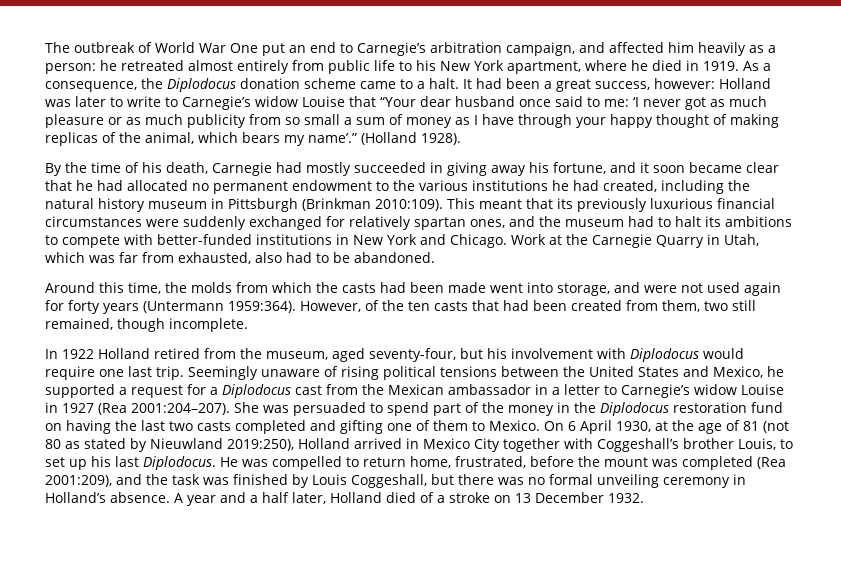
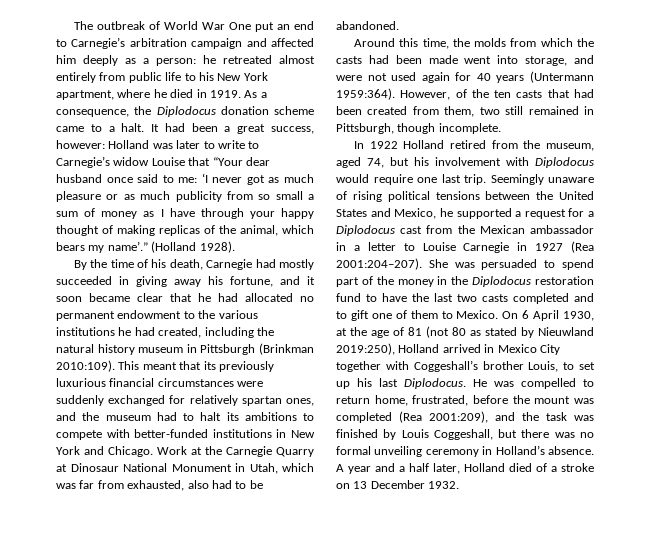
- The outbreak of World War One put an end to Carnegie’s arbitration campaign, and affected him heavily as a person: he retreated almost entirely from public life to his New York apartment, where he died in 1919.
+ The outbreak of World War One put an end to Carnegie’s arbitration campaign and affected him deeply as a person: he retreated almost entirely from public life to his New York apartment, where he died in 1919.
- Work at the Carnegie Quarry in Utah, which was far from exhausted, also had to be abandoned.
+ Work at the Carnegie Quarry at Dinosaur National Monument in Utah, which was far from exhausted, also had to be abandoned.
- Around this time, the molds from which the casts had been made went into storage, and were not used again for forty years (Untermann 1959:364).
+ Around this time, the molds from which the casts had been made went into storage, and were not used again for 40 years (Untermann 1959:364).
- However, of the ten casts that had been created from them, two still remained, though incomplete.
+ However, of the ten casts that had been created from them, two still remained in Pittsburgh, though incomplete.
- In 1922 Holland retired from the museum, aged seventy-four, but his involvement with Diplodocus would require one last trip.
+ In 1922 Holland retired from the museum, aged 74, but his involvement with Diplodocus would require one last trip.
- Seemingly unaware of rising political tensions between the United States and Mexico, he supported a request for a Diplodocus cast from the Mexican ambassador in a letter to Carnegie’s widow Louise in 1927 (Rea 2001:204–207).
+ Seemingly unaware of rising political tensions between the United States and Mexico, he supported a request for a Diplodocus cast from the Mexican ambassador in a letter to Louise Carnegie in 1927 (Rea 2001:204–207).
- She was persuaded to spend part of the money in the Diplodocus restoration fund on having the last two casts completed and gifting one of them to Mexico.
+ She was persuaded to spend part of the money in the Diplodocus restoration fund to have the last two casts completed and to gift one of them to Mexico.

